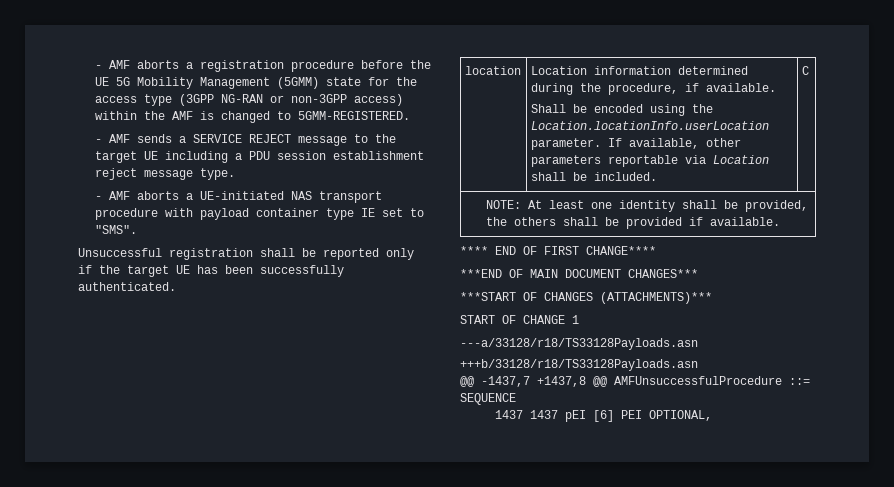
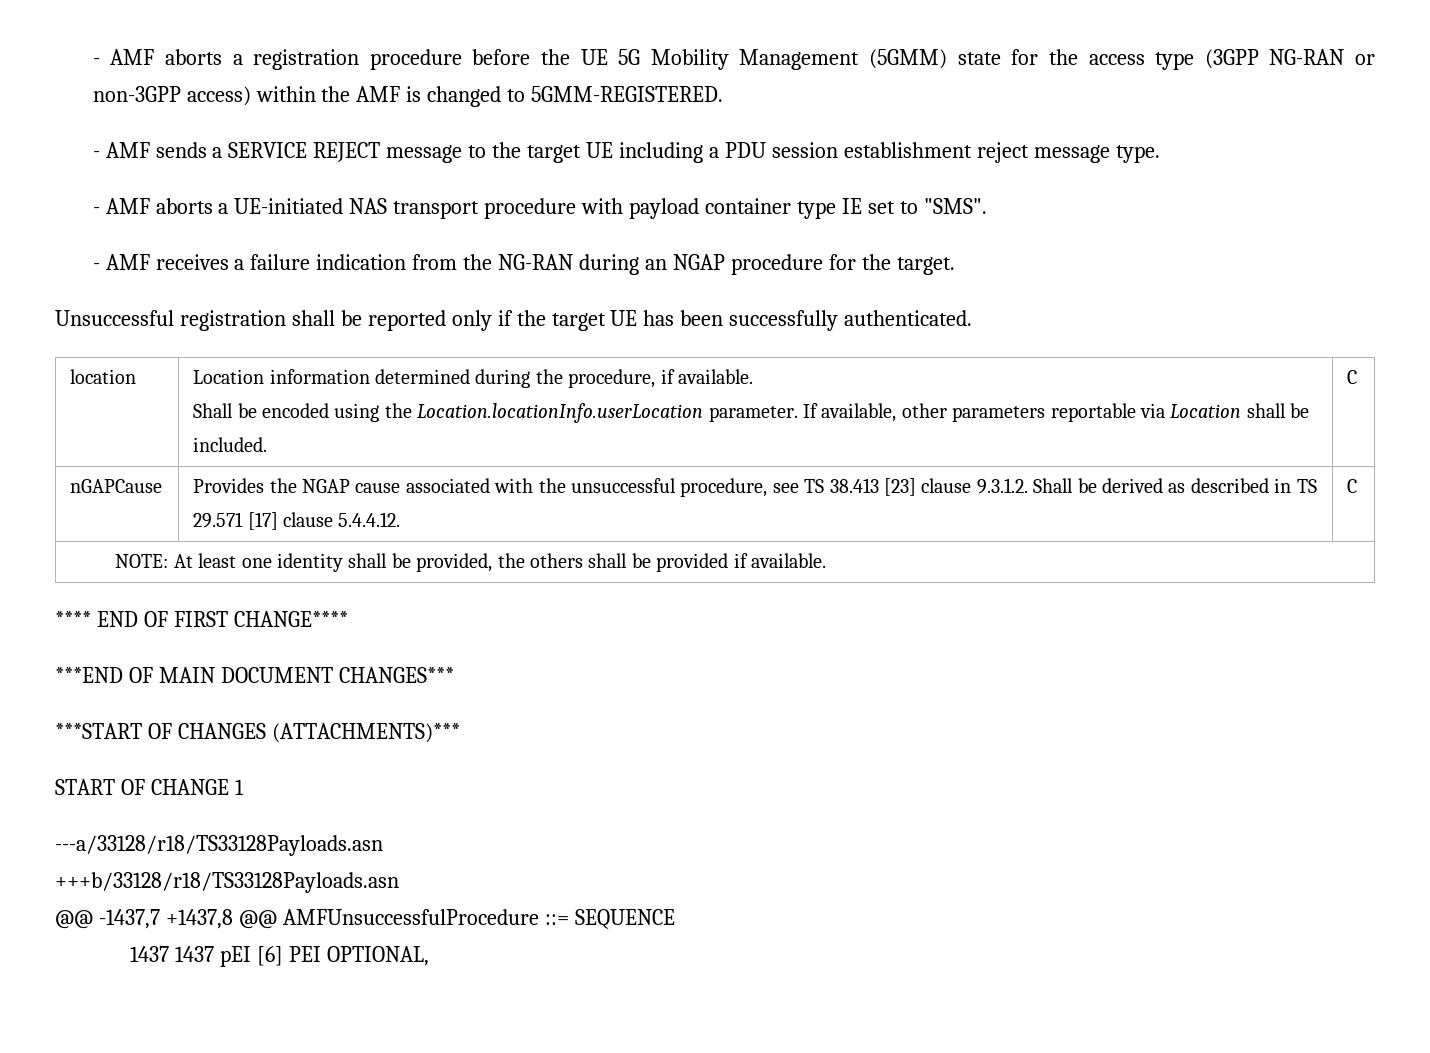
+ - AMF receives a failure indication from the NG-RAN during an NGAP procedure for the target.
+ nGAPCause | Provides the NGAP cause associated with the unsuccessful procedure, see TS 38.413 [23] clause 9.3.1.2. Shall be derived as described in TS 29.571 [17] clause 5.4.4.12. | C

